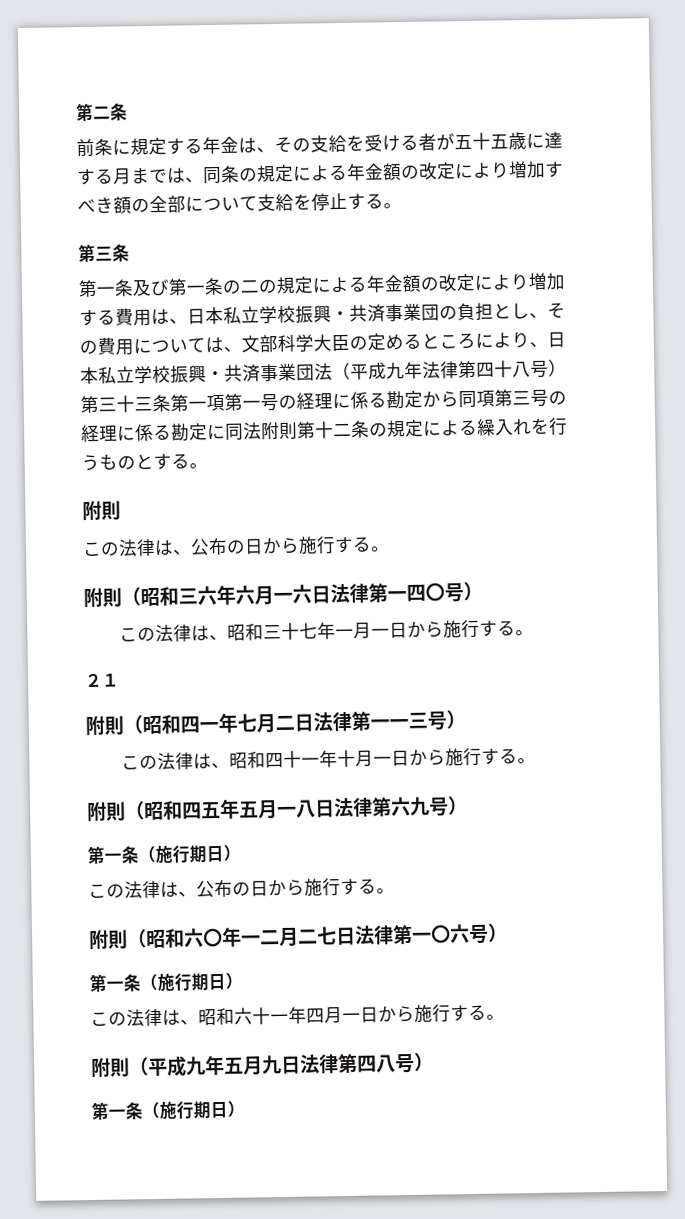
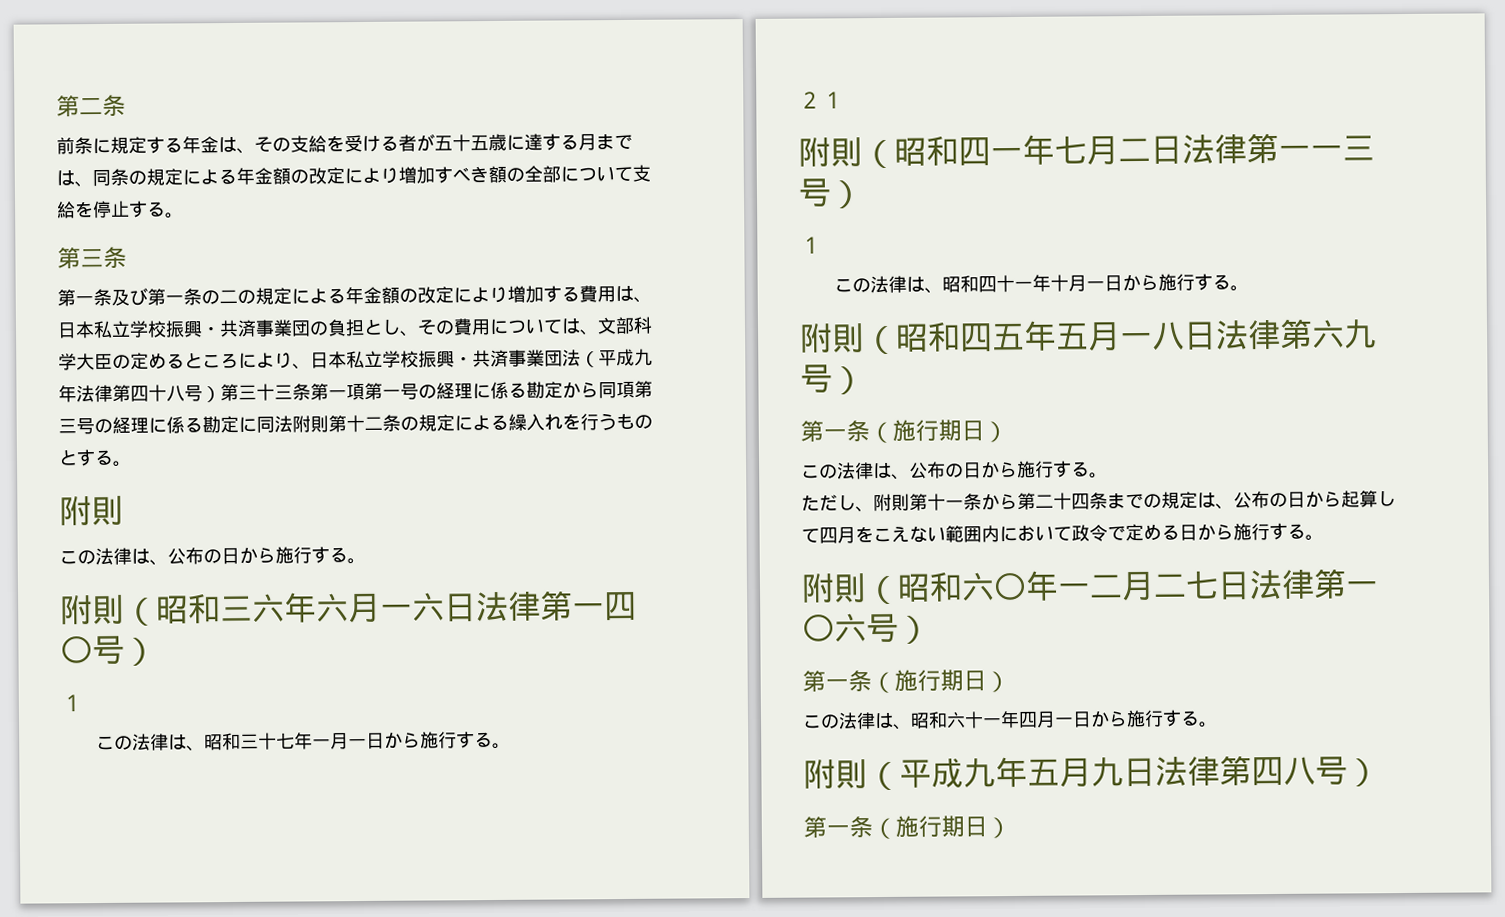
  附則（昭和三六年六月一六日法律第一四〇号）
+ １
  附則（昭和四一年七月二日法律第一一三号）
+ １
+ ただし、附則第十一条から第二十四条までの規定は、公布の日から起算して四月をこえない範囲内において政令で定める日から施行する。

